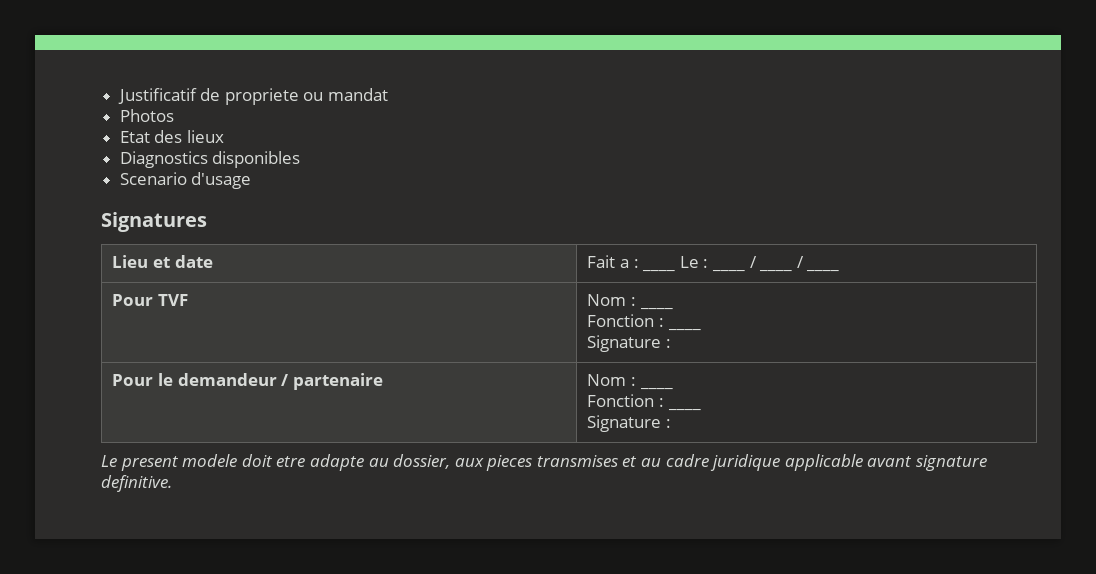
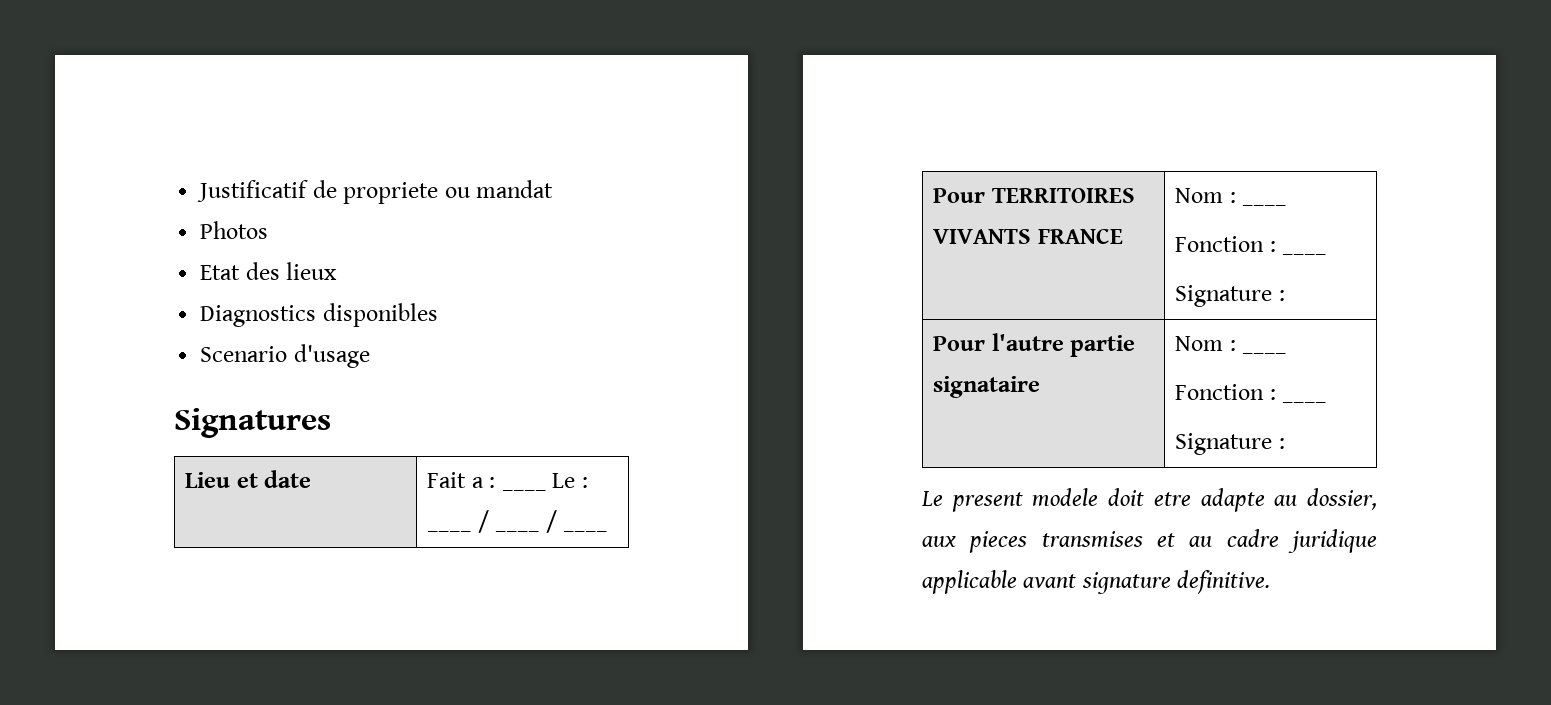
- Pour TVF | Nom : ____
+ Pour TERRITOIRES VIVANTS FRANCE | Nom : ____
- Pour le demandeur / partenaire | Nom : ____
+ Pour l'autre partie signataire | Nom : ____

